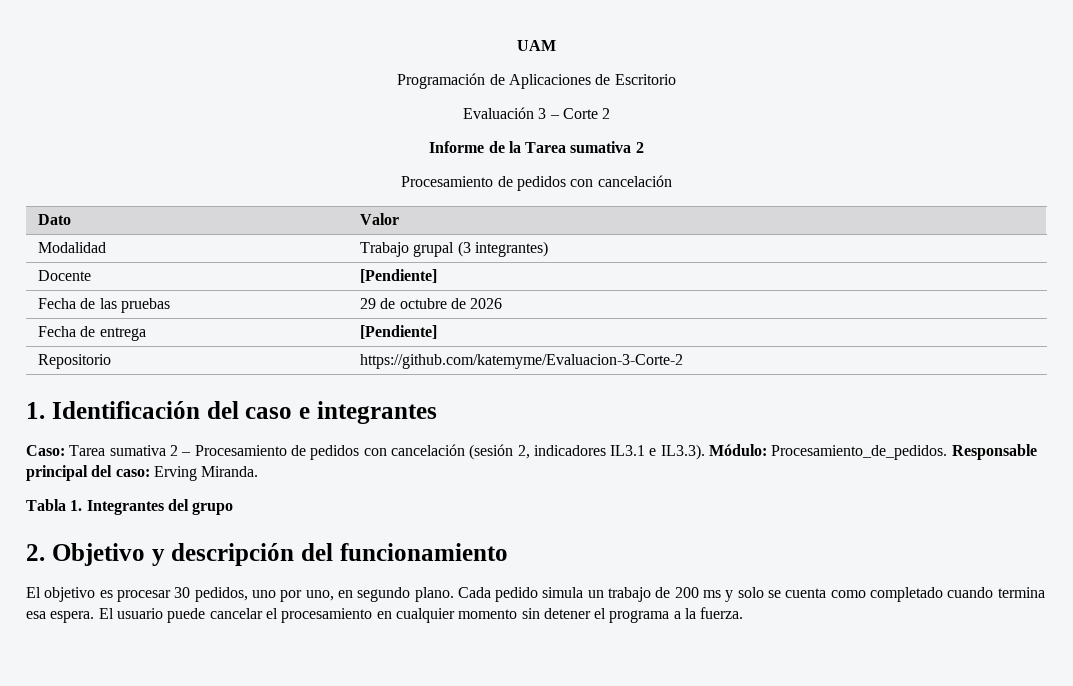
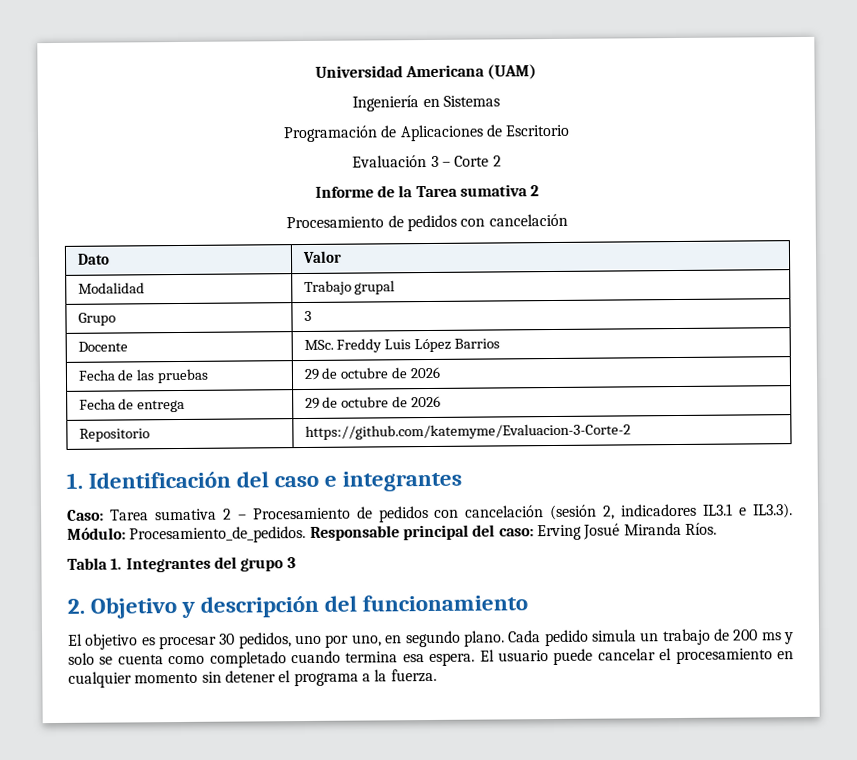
- UAM
+ Universidad Americana (UAM)
+ Ingeniería en Sistemas
- Modalidad | Trabajo grupal (3 integrantes)
+ Modalidad | Trabajo grupal
+ Grupo | 3
- Docente | [Pendiente]
+ Docente | MSc. Freddy Luis López Barrios
- Fecha de entrega | [Pendiente]
+ Fecha de entrega | 29 de octubre de 2026
- Responsable principal del caso: Erving Miranda.
+ Responsable principal del caso: Erving Josué Miranda Ríos.
- Tabla 1. Integrantes del grupo
+ Tabla 1. Integrantes del grupo 3

